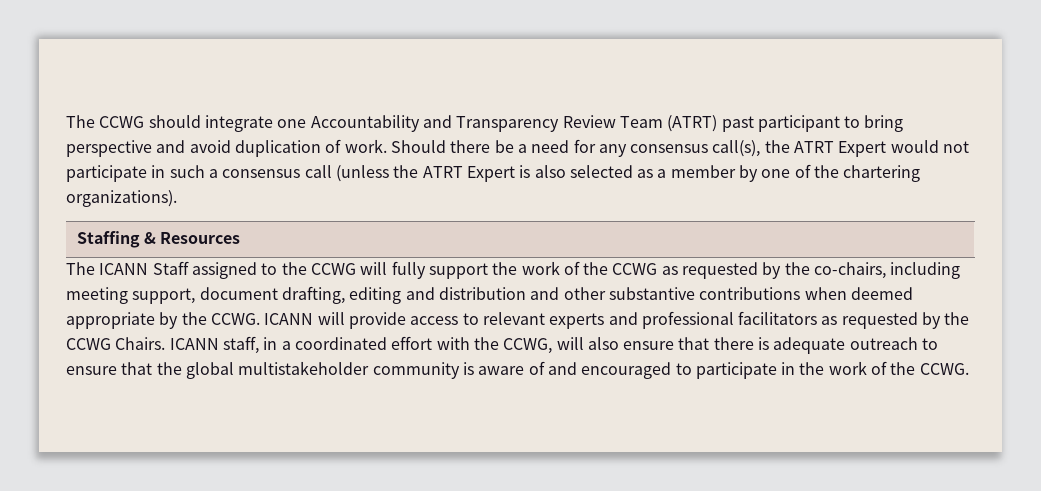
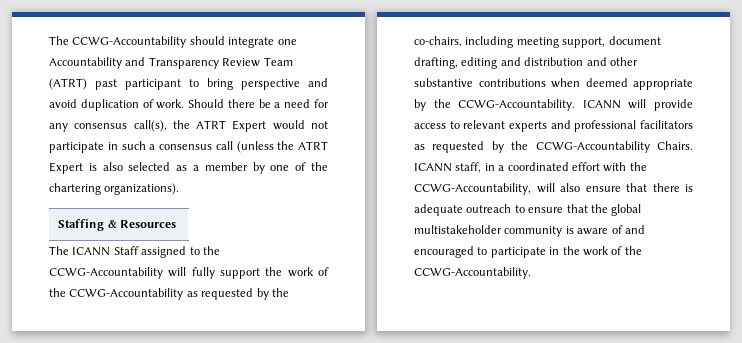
- The CCWG should integrate one Accountability and Transparency Review Team (ATRT) past participant to bring perspective and avoid duplication of work.
+ The CCWG-Accountability should integrate one Accountability and Transparency Review Team (ATRT) past participant to bring perspective and avoid duplication of work.
- The ICANN Staff assigned to the CCWG will fully support the work of the CCWG as requested by the co-chairs, including meeting support, document drafting, editing and distribution and other substantive contributions when deemed appropriate by the CCWG.
+ The ICANN Staff assigned to the CCWG-Accountability will fully support the work of the CCWG-Accountability as requested by the co-chairs, including meeting support, document drafting, editing and distribution and other substantive contributions when deemed appropriate by the CCWG-Accountability.
- ICANN will provide access to relevant experts and professional facilitators as requested by the CCWG Chairs.
+ ICANN will provide access to relevant experts and professional facilitators as requested by the CCWG-Accountability Chairs.
- ICANN staff, in a coordinated effort with the CCWG, will also ensure that there is adequate outreach to ensure that the global multistakeholder community is aware of and encouraged to participate in the work of the CCWG.
+ ICANN staff, in a coordinated effort with the CCWG-Accountability, will also ensure that there is adequate outreach to ensure that the global multistakeholder community is aware of and encouraged to participate in the work of the CCWG-Accountability.

